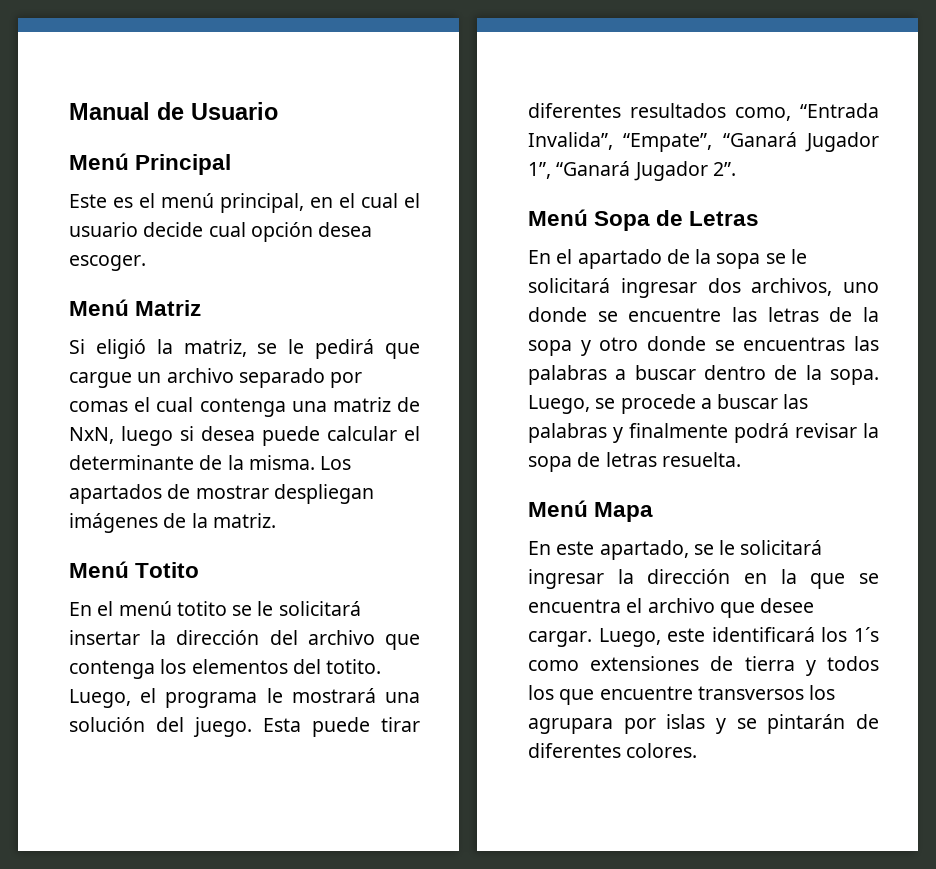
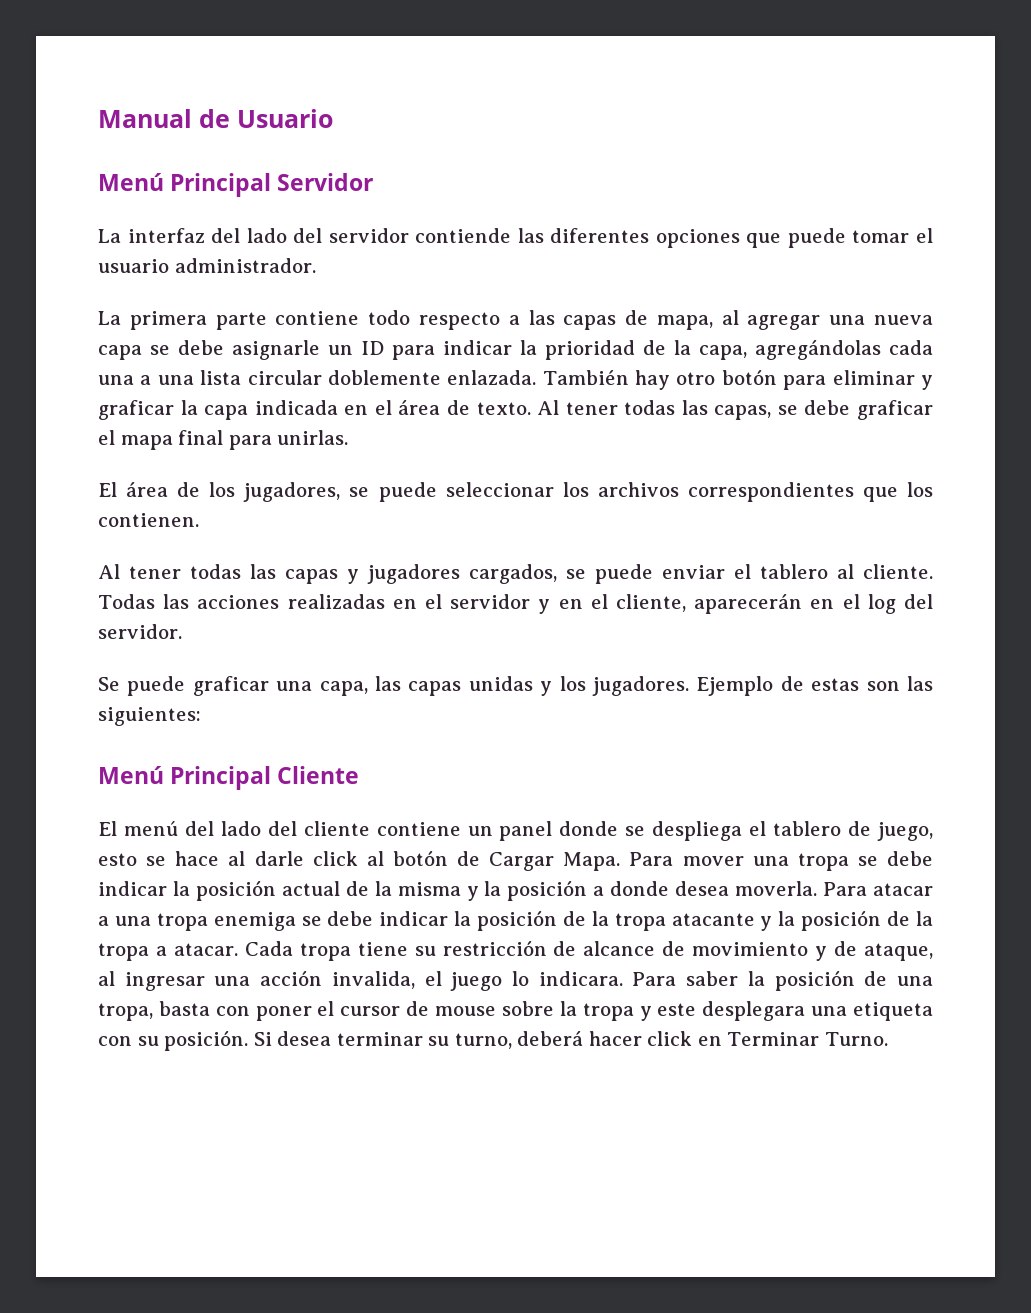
- Menú Principal
- Este es el menú principal, en el cual el usuario decide cual opción desea escoger.
- Menú Matriz
- Si eligió la matriz, se le pedirá que cargue un archivo separado por comas el cual contenga una matriz de NxN, luego si desea puede calcular el determinante de la misma. Los apartados de mostrar despliegan imágenes de la matriz.
- Menú Totito
- En el menú totito se le solicitará insertar la dirección del archivo que contenga los elementos del totito. Luego, el programa le mostrará una solución del juego. Esta puede tirar diferentes resultados como, “Entrada Invalida”, “Empate”, “Ganará Jugador 1”, “Ganará Jugador 2”.
- Menú Sopa de Letras
- En el apartado de la sopa se le solicitará ingresar dos archivos, uno donde se encuentre las letras de la sopa y otro donde se encuentras las palabras a buscar dentro de la sopa. Luego, se procede a buscar las palabras y finalmente podrá revisar la sopa de letras resuelta.
- Menú Mapa
- En este apartado, se le solicitará ingresar la dirección en la que se encuentra el archivo que desee cargar. Luego, este identificará los 1´s como extensiones de tierra y todos los que encuentre transversos los agrupara por islas y se pintarán de diferentes colores.
+ Menú Principal Servidor
+ La interfaz del lado del servidor contiende las diferentes opciones que puede tomar el usuario administrador.
+ La primera parte contiene todo respecto a las capas de mapa, al agregar una nueva capa se debe asignarle un ID para indicar la prioridad de la capa, agregándolas cada una a una lista circular doblemente enlazada. También hay otro botón para eliminar y graficar la capa indicada en el área de texto. Al tener todas las capas, se debe graficar el mapa final para unirlas.
+ El área de los jugadores, se puede seleccionar los archivos correspondientes que los contienen.
+ Al tener todas las capas y jugadores cargados, se puede enviar el tablero al cliente. Todas las acciones realizadas en el servidor y en el cliente, aparecerán en el log del servidor.
+ Se puede graficar una capa, las capas unidas y los jugadores. Ejemplo de estas son las siguientes:
+ Menú Principal Cliente
+ El menú del lado del cliente contiene un panel donde se despliega el tablero de juego, esto se hace al darle click al botón de Cargar Mapa. Para mover una tropa se debe indicar la posición actual de la misma y la posición a donde desea moverla. Para atacar a una tropa enemiga se debe indicar la posición de la tropa atacante y la posición de la tropa a atacar. Cada tropa tiene su restricción de alcance de movimiento y de ataque, al ingresar una acción invalida, el juego lo indicara. Para saber la posición de una tropa, basta con poner el cursor de mouse sobre la tropa y este desplegara una etiqueta con su posición. Si desea terminar su turno, deberá hacer click en Terminar Turno.

